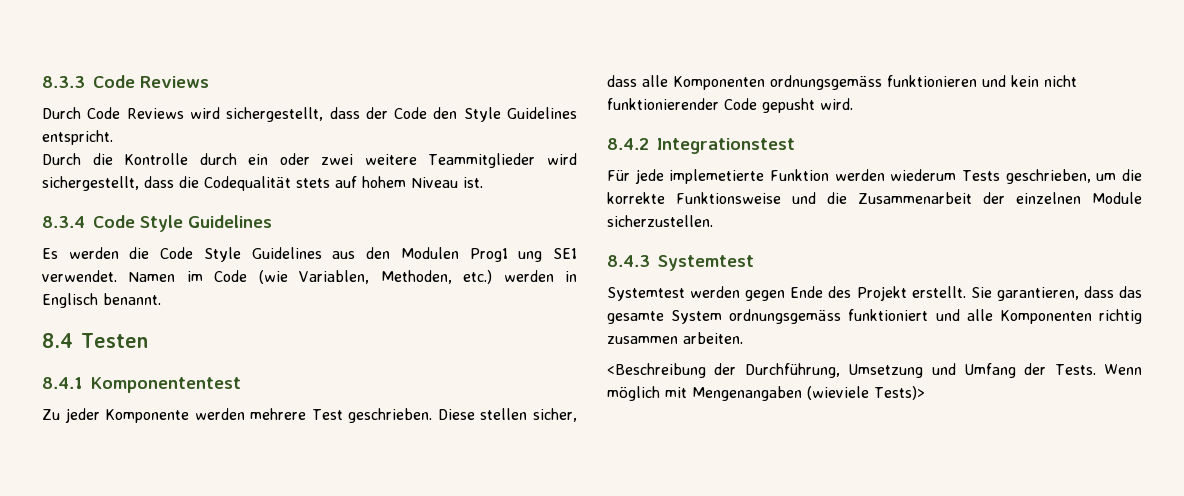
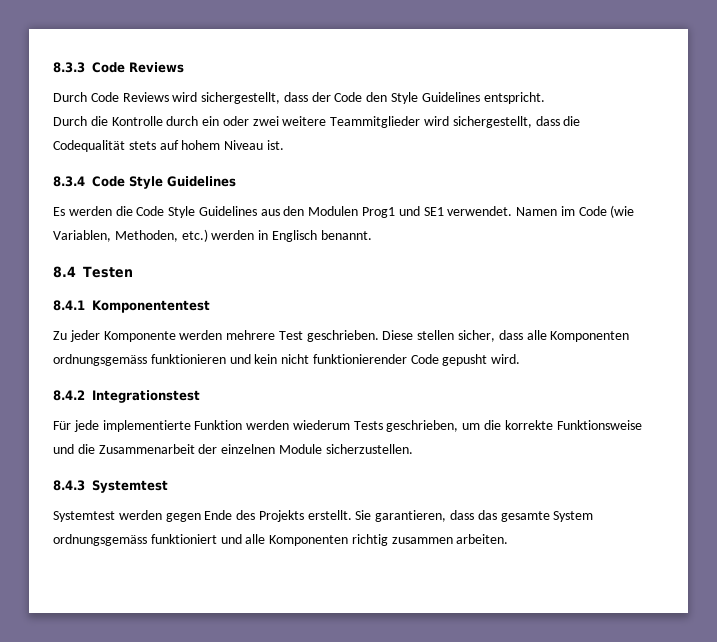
- Es werden die Code Style Guidelines aus den Modulen Prog1 ung SE1 verwendet.
+ Es werden die Code Style Guidelines aus den Modulen Prog1 und SE1 verwendet.
- Für jede implemetierte Funktion werden wiederum Tests geschrieben, um die korrekte Funktionsweise und die Zusammenarbeit der einzelnen Module sicherzustellen.
+ Für jede implementierte Funktion werden wiederum Tests geschrieben, um die korrekte Funktionsweise und die Zusammenarbeit der einzelnen Module sicherzustellen.
- Systemtest werden gegen Ende des Projekt erstellt.
+ Systemtest werden gegen Ende des Projekts erstellt.
- <Beschreibung der Durchführung, Umsetzung und Umfang der Tests. Wenn möglich mit Mengenangaben (wieviele Tests)>

